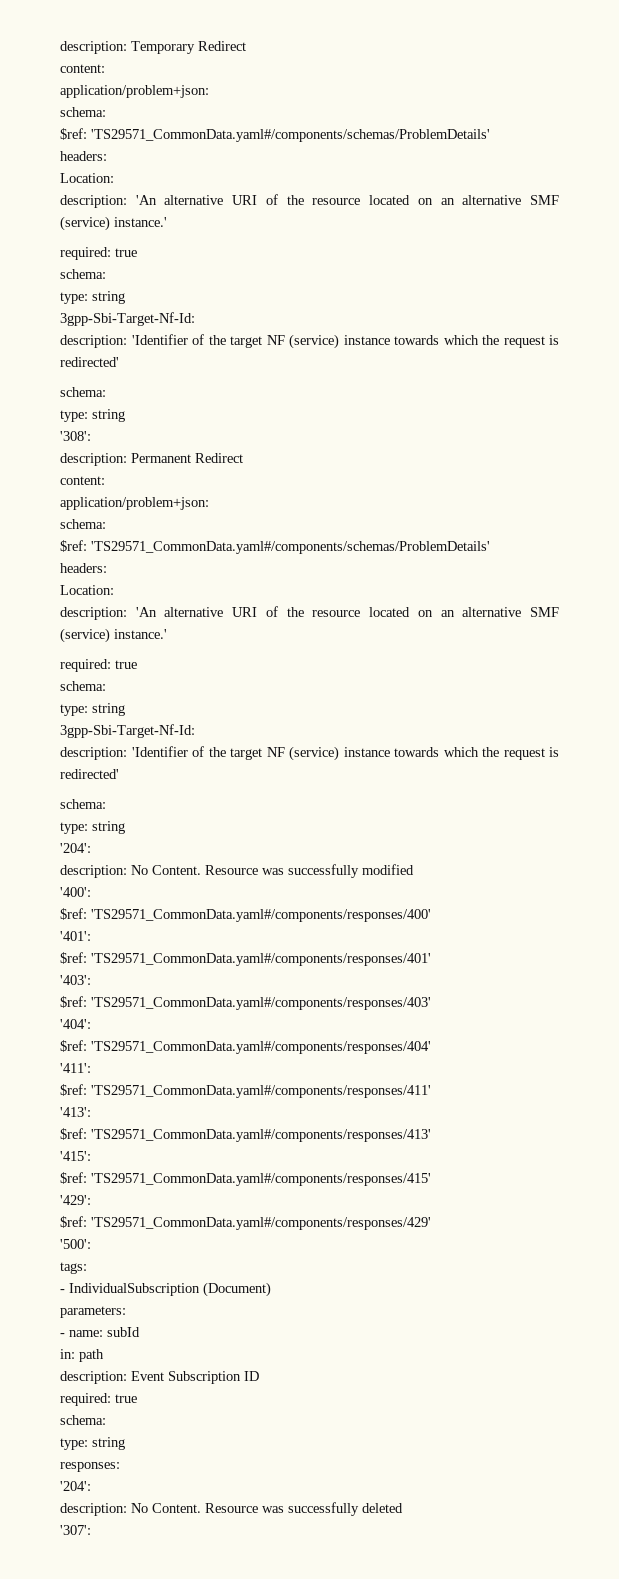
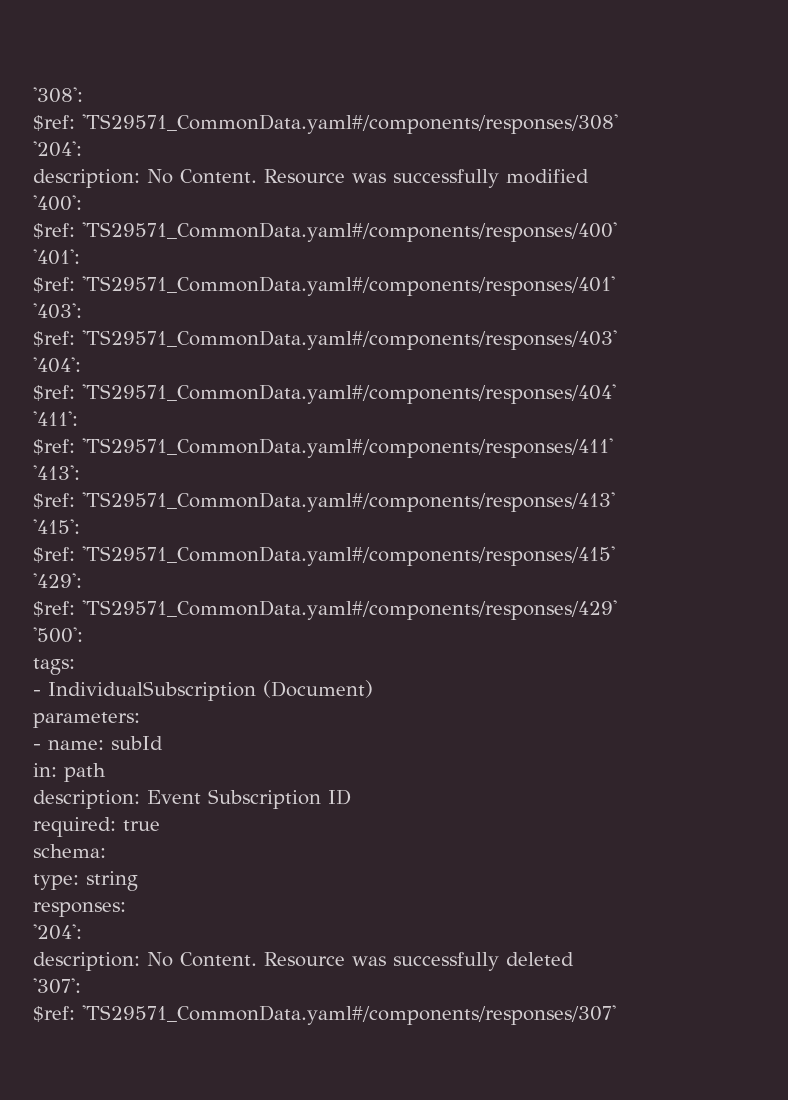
- description: Temporary Redirect
- content:
- application/problem+json:
- schema:
- $ref: 'TS29571_CommonData.yaml#/components/schemas/ProblemDetails'
- headers:
- Location:
- description: 'An alternative URI of the resource located on an alternative SMF (service) instance.'
- required: true
- schema:
- type: string
- 3gpp-Sbi-Target-Nf-Id:
- description: 'Identifier of the target NF (service) instance towards which the request is redirected'
- schema:
- type: string
  '308':
- description: Permanent Redirect
- content:
- application/problem+json:
- schema:
- $ref: 'TS29571_CommonData.yaml#/components/schemas/ProblemDetails'
- headers:
- Location:
- description: 'An alternative URI of the resource located on an alternative SMF (service) instance.'
- required: true
- schema:
- type: string
- 3gpp-Sbi-Target-Nf-Id:
- description: 'Identifier of the target NF (service) instance towards which the request is redirected'
- schema:
- type: string
+ $ref: 'TS29571_CommonData.yaml#/components/responses/308'
+ $ref: 'TS29571_CommonData.yaml#/components/responses/307'

